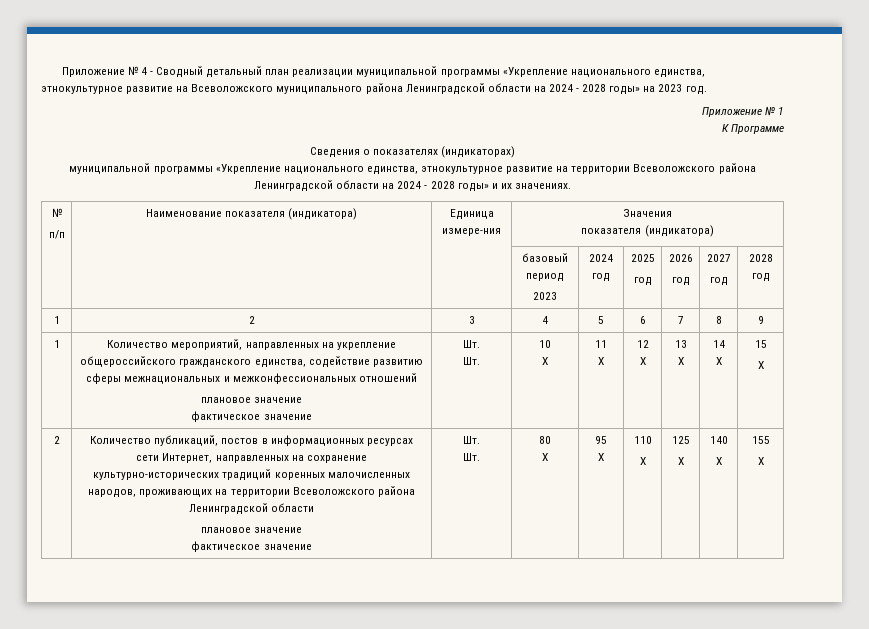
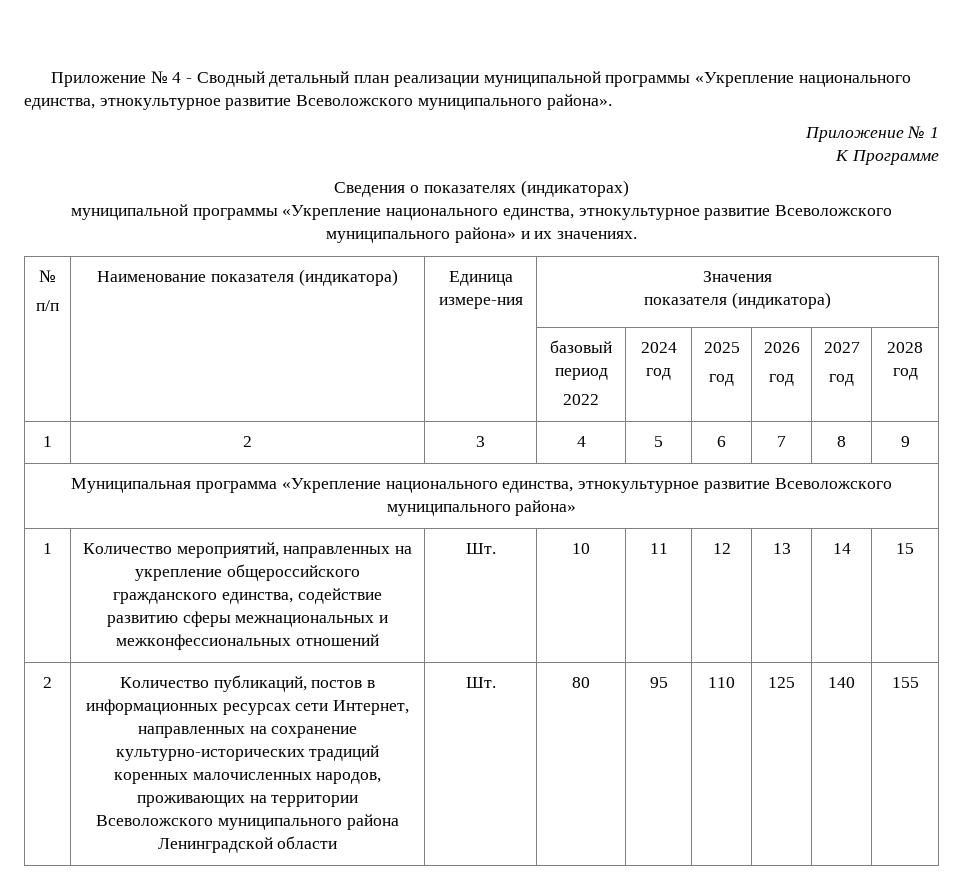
- Приложение № 4 - Сводный детальный план реализации муниципальной программы «Укрепление национального единства, этнокультурное развитие на Всеволожского муниципального района Ленинградской области на 2024 - 2028 годы» на 2023 год.
+ Приложение № 4 - Сводный детальный план реализации муниципальной программы «Укрепление национального единства, этнокультурное развитие Всеволожского муниципального района».
- муниципальной программы «Укрепление национального единства, этнокультурное развитие на территории Всеволожского района Ленинградской области на 2024 - 2028 годы» и их значениях.
+ муниципальной программы «Укрепление национального единства, этнокультурное развитие Всеволожского муниципального района» и их значениях.
  | | | базовый период
- 2023 | 2024 год | 2025
+ 2022 | 2024 год | 2025
+ Муниципальная программа «Укрепление национального единства, этнокультурное развитие Всеволожского муниципального района»
- 1 | Количество мероприятий, направленных на укрепление общероссийского гражданского единства, содействие развитию сферы межнациональных и межконфессиональных отношений
- плановое значение
- фактическое значение | Шт.
- Шт. | 10
- Х | 11
- X | 12
- X | 13
- X | 14
- X | 15
- X
+ 1 | Количество мероприятий, направленных на укрепление общероссийского гражданского единства, содействие развитию сферы межнациональных и межконфессиональных отношений | Шт. | 10 | 11 | 12 | 13 | 14 | 15
- Количество публикаций, постов в информационных ресурсах сети Интернет, направленных на сохранение культурно-исторических традиций коренных малочисленных народов, проживающих на территории Всеволожского района Ленинградской области
- плановое значение
- фактическое значение | Шт.
- Шт.
+ Количество публикаций, постов в информационных ресурсах сети Интернет, направленных на сохранение культурно-исторических традиций коренных малочисленных народов, проживающих на территории Всеволожского муниципального района Ленинградской области | Шт.
  80
- Х
  95
- X
  110
- Х
  125
- X
  140
- X
  155
- X

